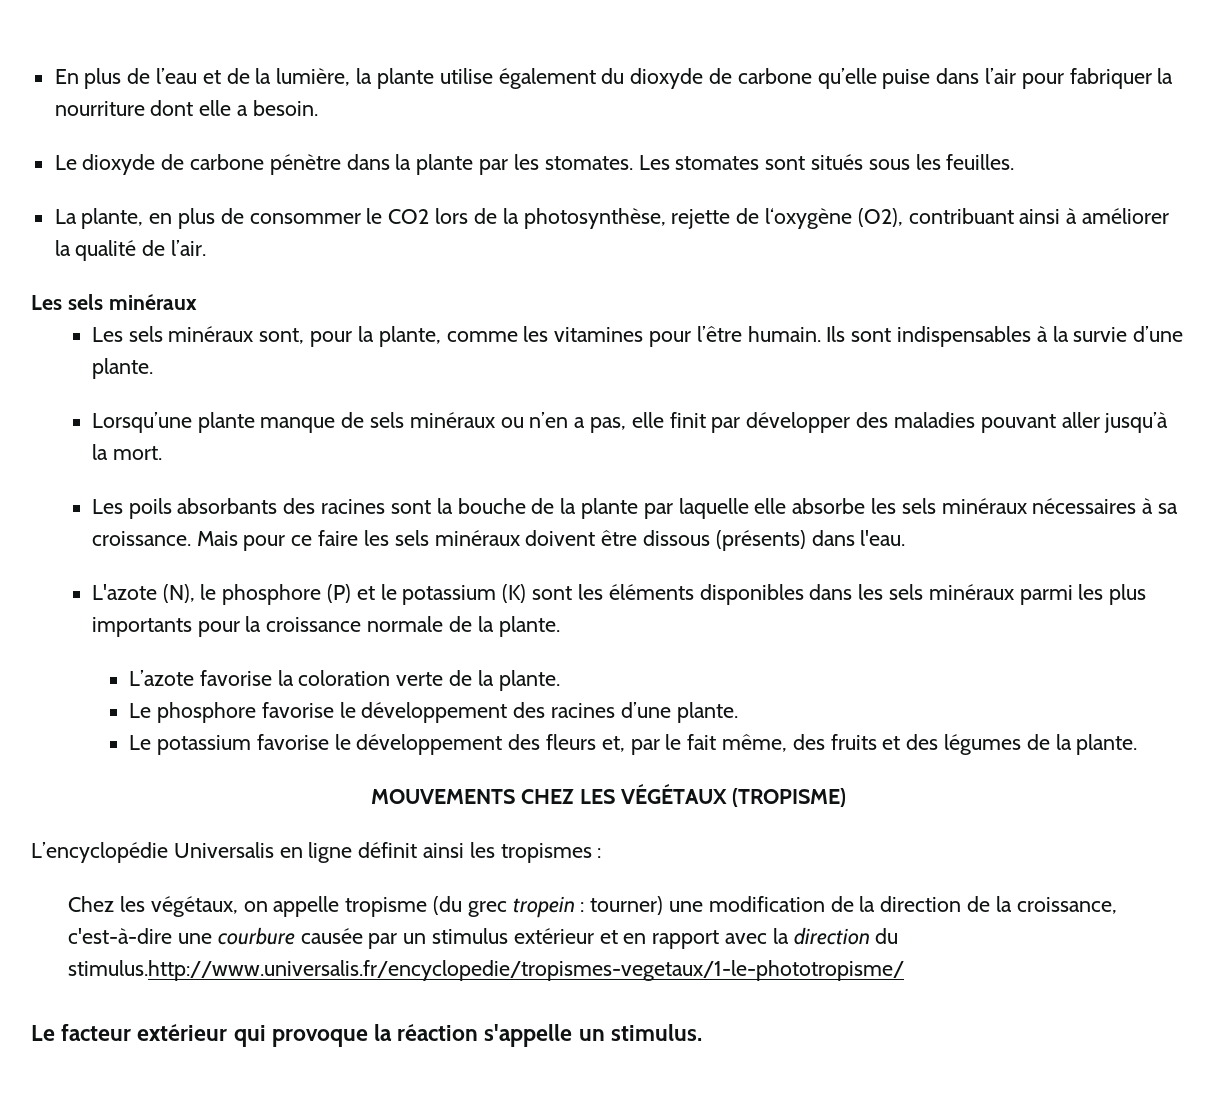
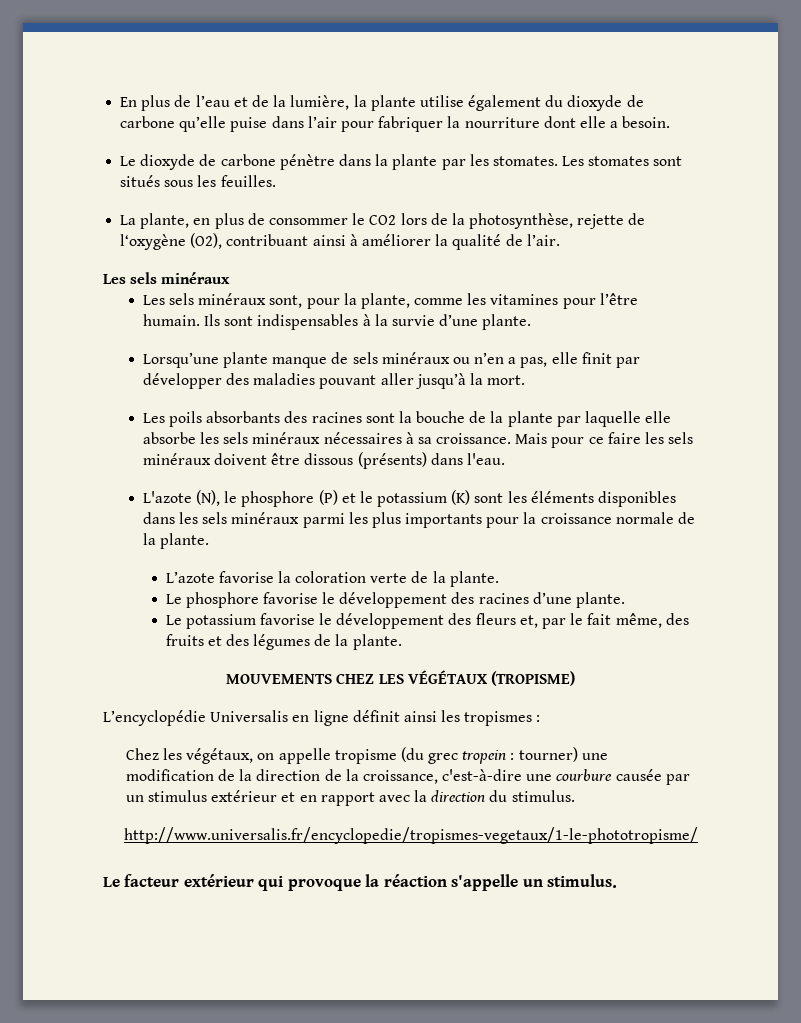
- Chez les végétaux, on appelle tropisme (du grec tropein : tourner) une modification de la direction de la croissance, c'est-à-dire une courbure causée par un stimulus extérieur et en rapport avec la direction du stimulus.http://www.universalis.fr/encyclopedie/tropismes-vegetaux/1-le-phototropisme/
+ Chez les végétaux, on appelle tropisme (du grec tropein : tourner) une modification de la direction de la croissance, c'est-à-dire une courbure causée par un stimulus extérieur et en rapport avec la direction du stimulus.
+ http://www.universalis.fr/encyclopedie/tropismes-vegetaux/1-le-phototropisme/

